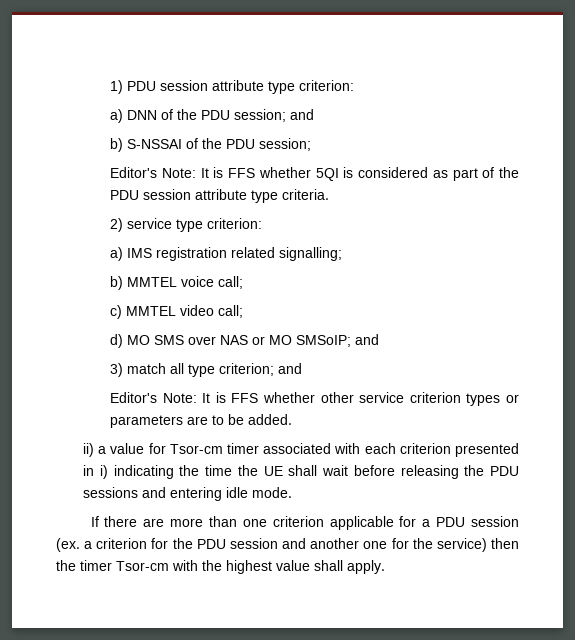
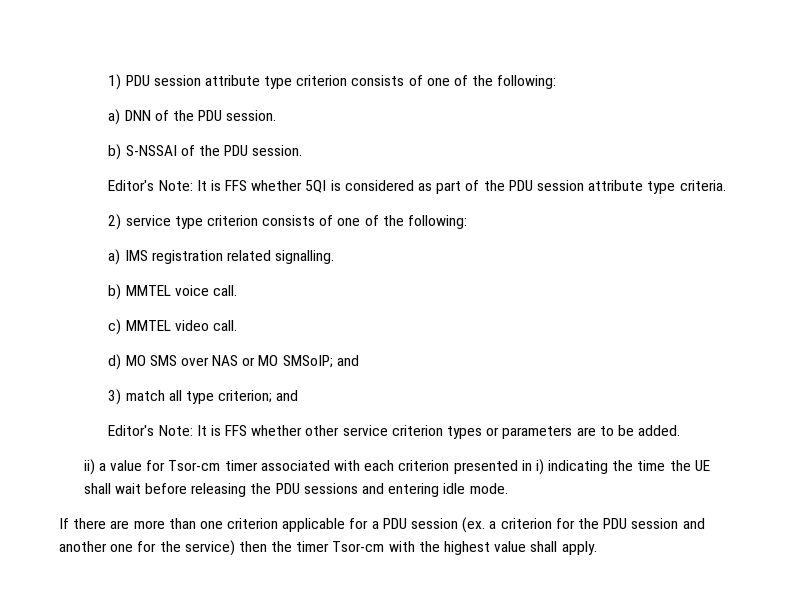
- 1) PDU session attribute type criterion:
+ 1) PDU session attribute type criterion consists of one of the following:
- a) DNN of the PDU session; and
+ a) DNN of the PDU session.
- b) S-NSSAI of the PDU session;
+ b) S-NSSAI of the PDU session.
- 2) service type criterion:
+ 2) service type criterion consists of one of the following:
- a) IMS registration related signalling;
+ a) IMS registration related signalling.
- b) MMTEL voice call;
+ b) MMTEL voice call.
- c) MMTEL video call;
+ c) MMTEL video call.

